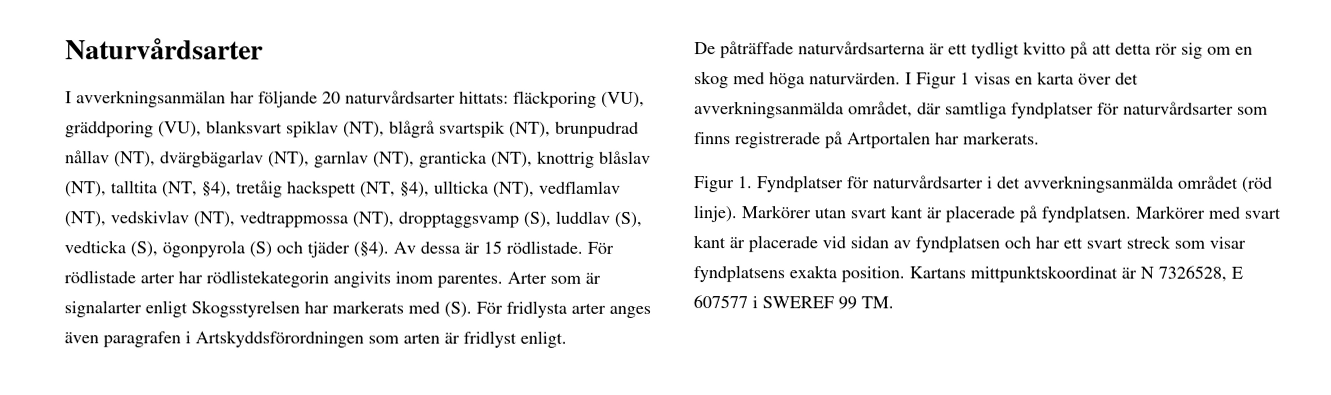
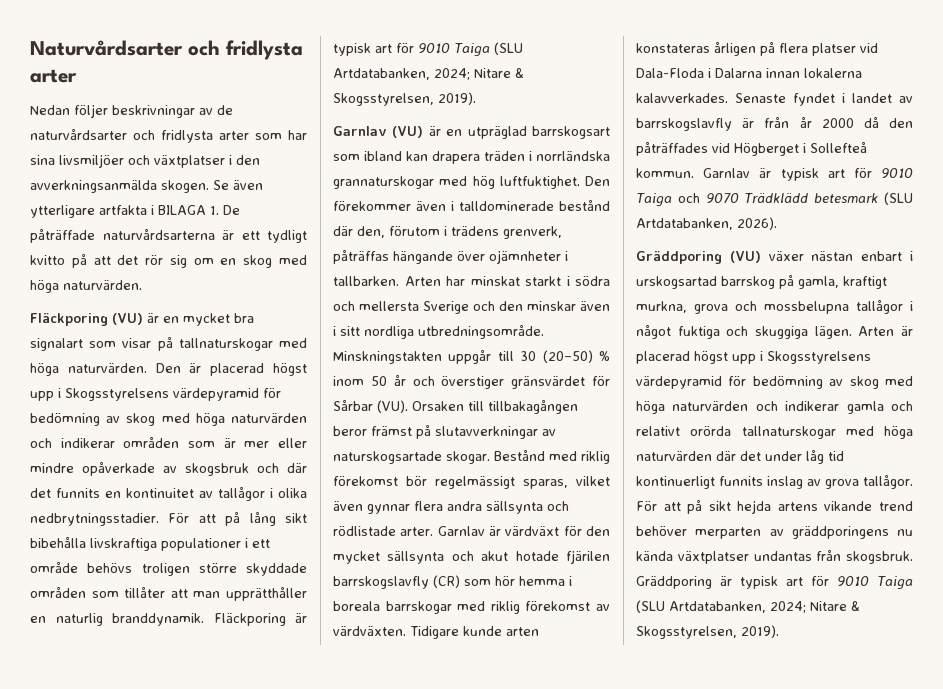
- Naturvårdsarter
- I avverkningsanmälan har följande 20 naturvårdsarter hittats: fläckporing (VU), gräddporing (VU), blanksvart spiklav (NT), blågrå svartspik (NT), brunpudrad nållav (NT), dvärgbägarlav (NT), garnlav (NT), granticka (NT), knottrig blåslav (NT), talltita (NT, §4), tretåig hackspett (NT, §4), ullticka (NT), vedflamlav (NT), vedskivlav (NT), vedtrappmossa (NT), dropptaggsvamp (S), luddlav (S), vedticka (S), ögonpyrola (S) och tjäder (§4). Av dessa är 15 rödlistade. För rödlistade arter har rödlistekategorin angivits inom parentes. Arter som är signalarter enligt Skogsstyrelsen har markerats med (S). För fridlysta arter anges även paragrafen i Artskyddsförordningen som arten är fridlyst enligt.
- De påträffade naturvårdsarterna är ett tydligt kvitto på att detta rör sig om en skog med höga naturvärden. I Figur 1 visas en karta över det avverkningsanmälda området, där samtliga fyndplatser för naturvårdsarter som finns registrerade på Artportalen har markerats.
- Figur 1. Fyndplatser för naturvårdsarter i det avverkningsanmälda området (röd linje). Markörer utan svart kant är placerade på fyndplatsen. Markörer med svart kant är placerade vid sidan av fyndplatsen och har ett svart streck som visar fyndplatsens exakta position. Kartans mittpunktskoordinat är N 7326528, E 607577 i SWEREF 99 TM.
+ Naturvårdsarter och fridlysta arter
+ Nedan följer beskrivningar av de naturvårdsarter och fridlysta arter som har sina livsmiljöer och växtplatser i den avverkningsanmälda skogen. Se även ytterligare artfakta i BILAGA 1. De påträffade naturvårdsarterna är ett tydligt kvitto på att det rör sig om en skog med höga naturvärden.
+ Fläckporing (VU) är en mycket bra signalart som visar på tallnaturskogar med höga naturvärden. Den är placerad högst upp i Skogsstyrelsens värdepyramid för bedömning av skog med höga naturvärden och indikerar områden som är mer eller mindre opåverkade av skogsbruk och där det funnits en kontinuitet av tallågor i olika nedbrytningsstadier. För att på lång sikt bibehålla livskraftiga populationer i ett område behövs troligen större skyddade områden som tillåter att man upprätthåller en naturlig branddynamik. Fläckporing är typisk art för 9010 Taiga (SLU Artdatabanken, 2024; Nitare & Skogsstyrelsen, 2019).
+ Garnlav (VU) är en utpräglad barrskogsart som ibland kan drapera träden i norrländska grannaturskogar med hög luftfuktighet. Den förekommer även i talldominerade bestånd där den, förutom i trädens grenverk, påträffas hängande över ojämnheter i tallbarken. Arten har minskat starkt i södra och mellersta Sverige och den minskar även i sitt nordliga utbredningsområde. Minskningstakten uppgår till 30 (20–50) % inom 50 år och överstiger gränsvärdet för Sårbar (VU). Orsaken till tillbakagången beror främst på slutavverkningar av naturskogsartade skogar. Bestånd med riklig förekomst bör regelmässigt sparas, vilket även gynnar flera andra sällsynta och rödlistade arter. Garnlav är värdväxt för den mycket sällsynta och akut hotade fjärilen barrskogslavfly (CR) som hör hemma i boreala barrskogar med riklig förekomst av värdväxten. Tidigare kunde arten konstateras årligen på flera platser vid Dala-Floda i Dalarna innan lokalerna kalavverkades. Senaste fyndet i landet av barrskogslavfly är från år 2000 då den påträffades vid Högberget i Sollefteå kommun. Garnlav är typisk art för 9010 Taiga och 9070 Trädklädd betesmark (SLU Artdatabanken, 2026).
+ Gräddporing (VU) växer nästan enbart i urskogsartad barrskog på gamla, kraftigt murkna, grova och mossbelupna tallågor i något fuktiga och skuggiga lägen. Arten är placerad högst upp i Skogsstyrelsens värdepyramid för bedömning av skog med höga naturvärden och indikerar gamla och relativt orörda tallnaturskogar med höga naturvärden där det under låg tid kontinuerligt funnits inslag av grova tallågor. För att på sikt hejda artens vikande trend behöver merparten av gräddporingens nu kända växtplatser undantas från skogsbruk. Gräddporing är typisk art för 9010 Taiga (SLU Artdatabanken, 2024; Nitare & Skogsstyrelsen, 2019).

